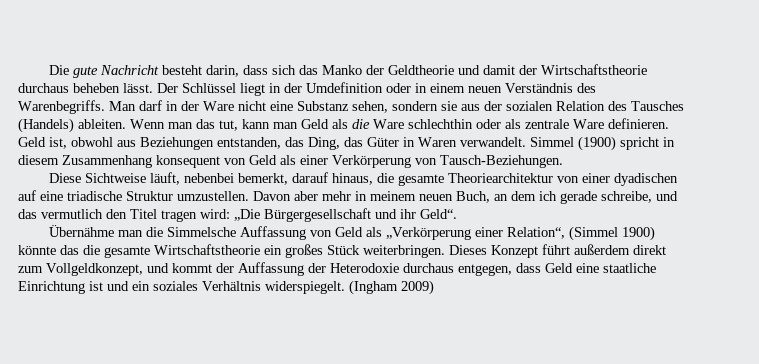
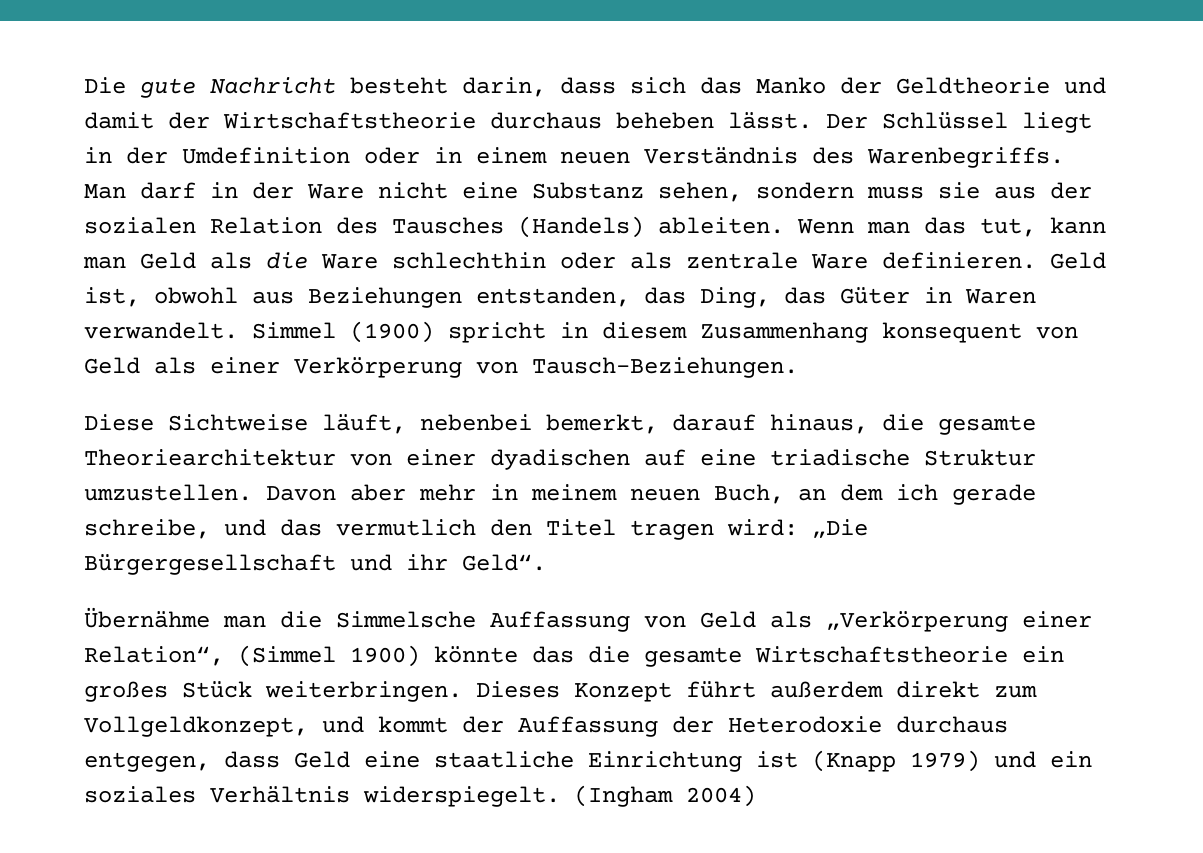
- Man darf in der Ware nicht eine Substanz sehen, sondern sie aus der sozialen Relation des Tausches (Handels) ableiten.
+ Man darf in der Ware nicht eine Substanz sehen, sondern muss sie aus der sozialen Relation des Tausches (Handels) ableiten.
- Dieses Konzept führt außerdem direkt zum Vollgeldkonzept, und kommt der Auffassung der Heterodoxie durchaus entgegen, dass Geld eine staatliche Einrichtung ist und ein soziales Verhältnis widerspiegelt.
+ Dieses Konzept führt außerdem direkt zum Vollgeldkonzept, und kommt der Auffassung der Heterodoxie durchaus entgegen, dass Geld eine staatliche Einrichtung ist (Knapp 1979) und ein soziales Verhältnis widerspiegelt.
- (Ingham 2009)
+ (Ingham 2004)

